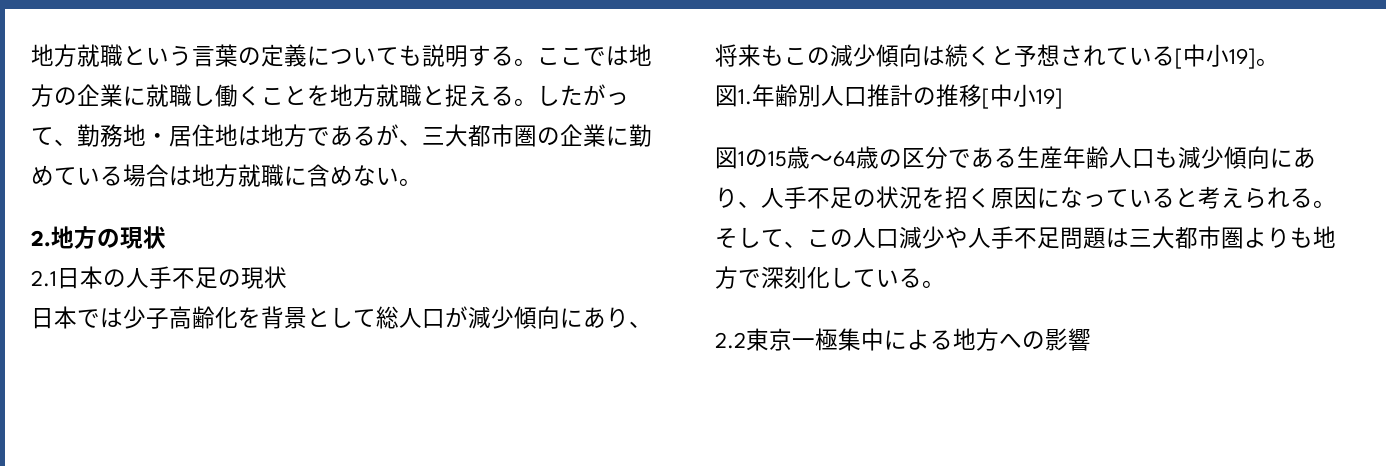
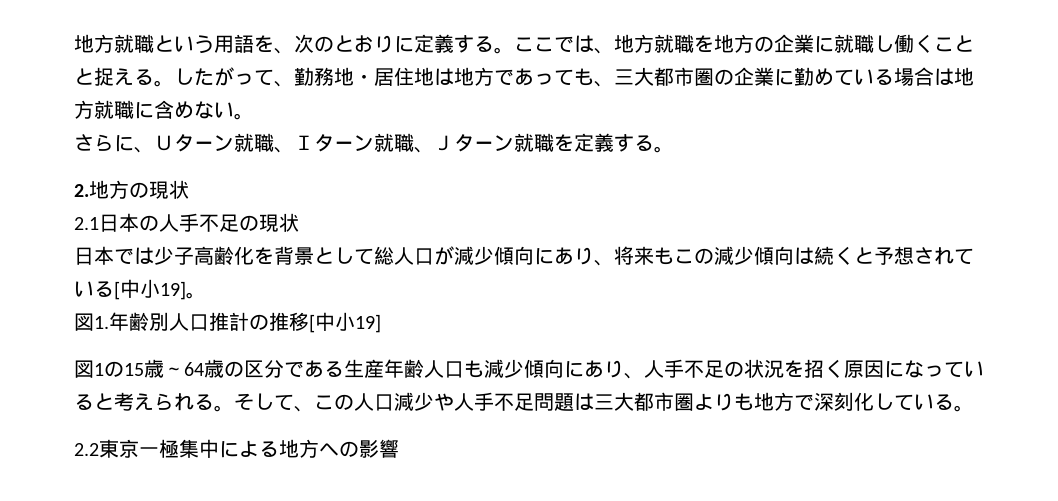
- 地方就職という言葉の定義についても説明する。
+ 地方就職という用語を、次のとおりに定義する。
- ここでは地方の企業に就職し働くことを地方就職と捉える。
+ ここでは、地方就職を地方の企業に就職し働くことと捉える。
- したがって、勤務地・居住地は地方であるが、三大都市圏の企業に勤めている場合は地方就職に含めない。
+ したがって、勤務地・居住地は地方であっても、三大都市圏の企業に勤めている場合は地方就職に含めない。
+ さらに、Ｕターン就職、Ｉターン就職、Ｊターン就職を定義する。

